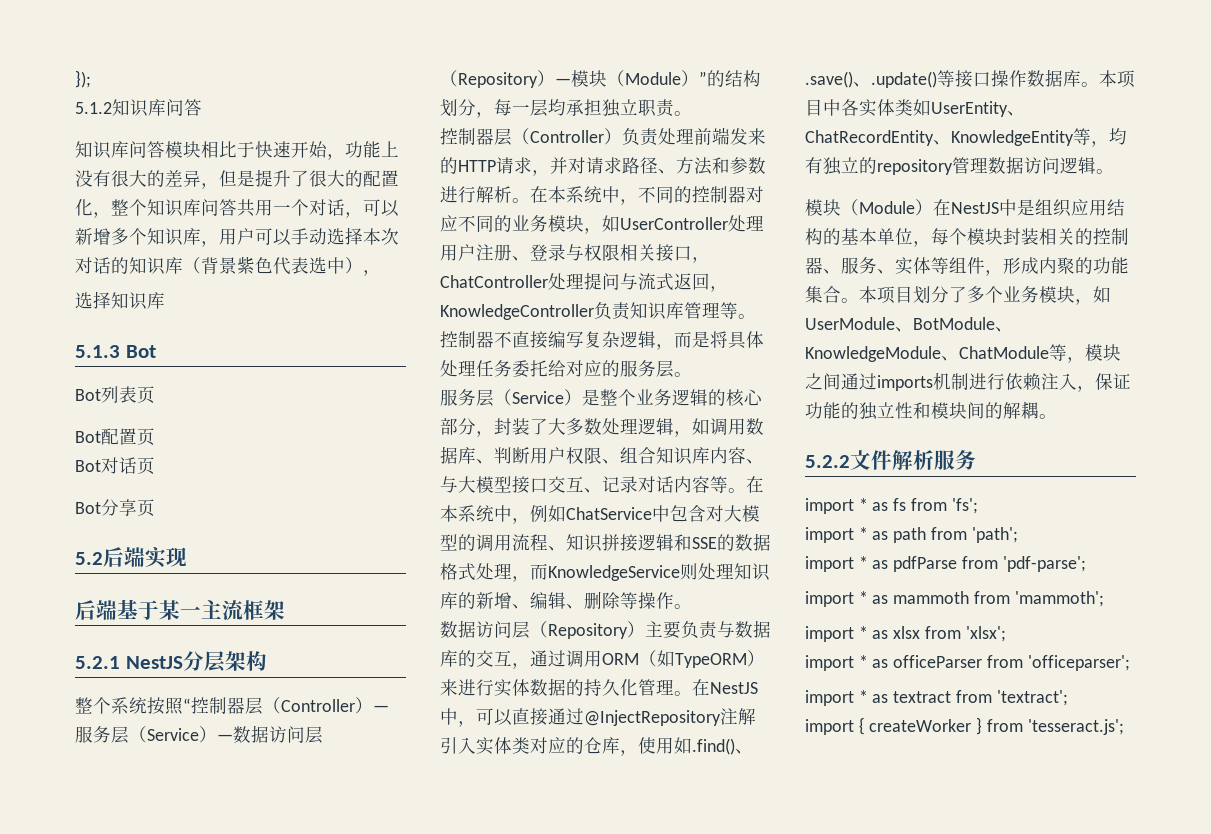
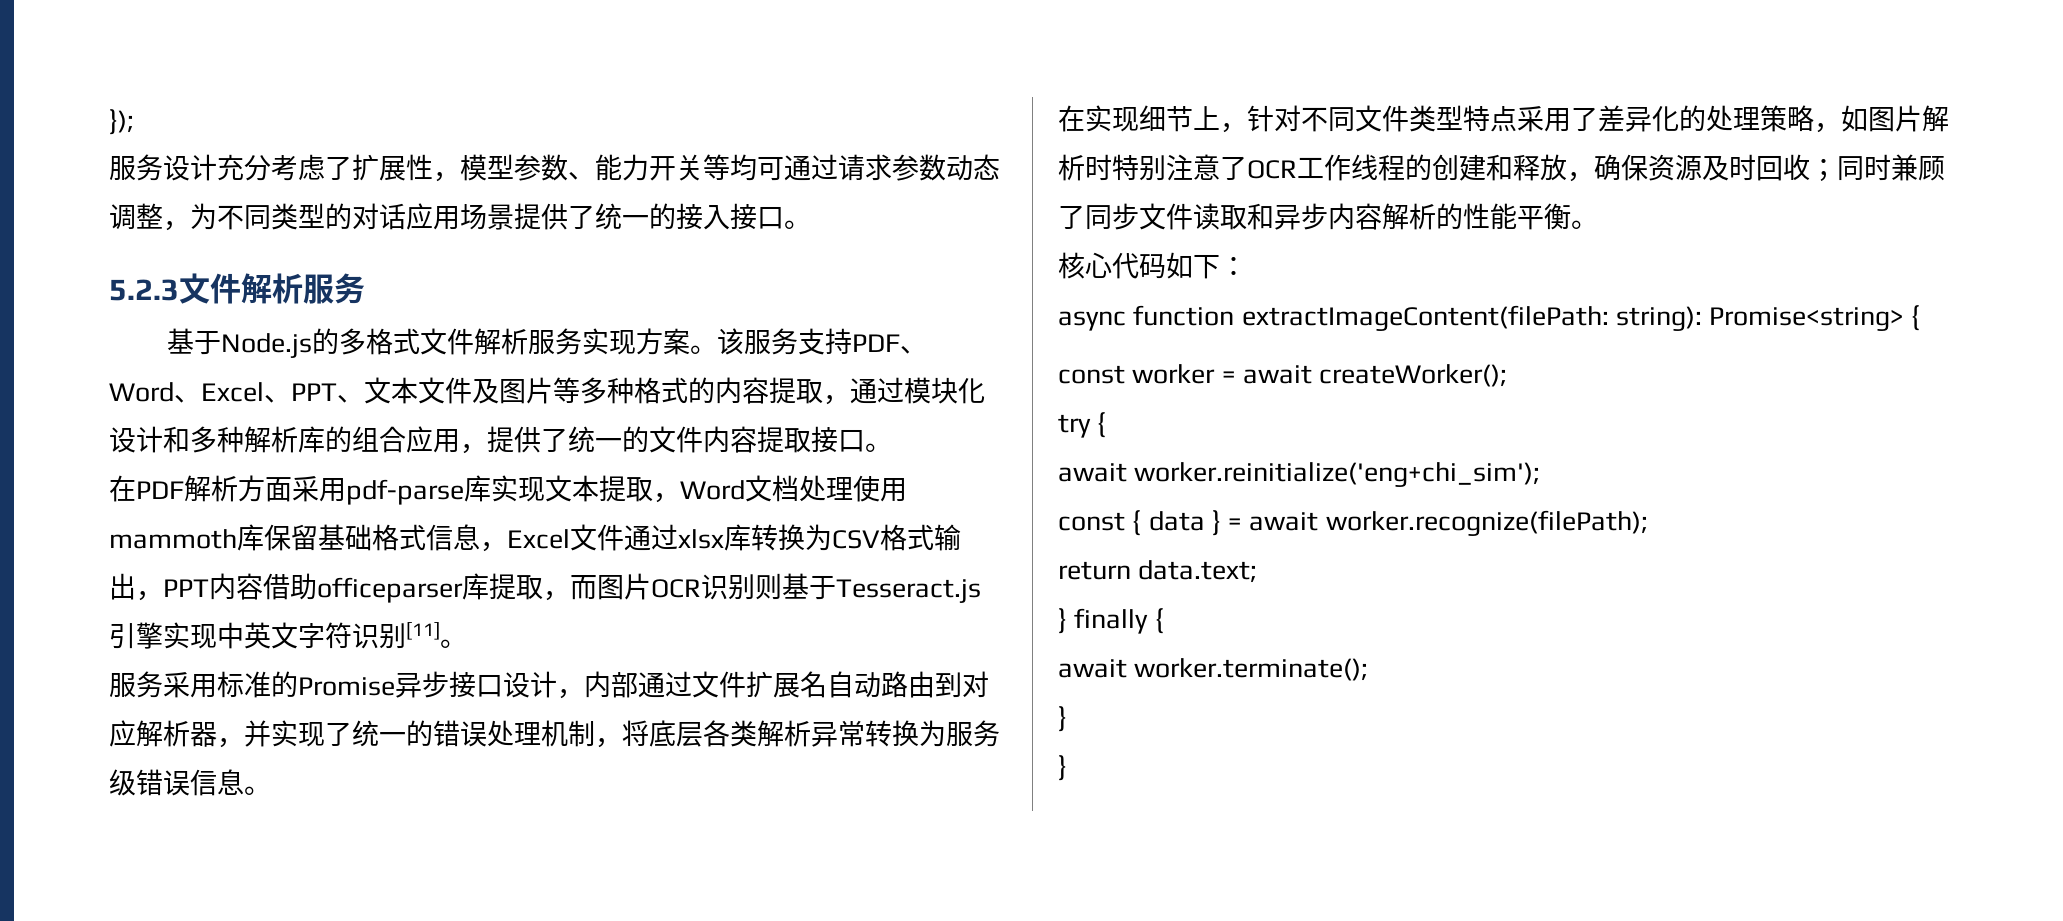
- 5.1.2知识库问答
- 知识库问答模块相比于快速开始，功能上没有很大的差异，但是提升了很大的配置化，整个知识库问答共用一个对话，可以新增多个知识库，用户可以手动选择本次对话的知识库（背景紫色代表选中），
- 选择知识库
- 5.1.3 Bot
- Bot列表页
- Bot配置页
- Bot对话页
- Bot分享页
- 5.2后端实现
- 后端基于某一主流框架
- 5.2.1 NestJS分层架构
- 整个系统按照“控制器层（Controller）—服务层（Service）—数据访问层（Repository）—模块（Module）”的结构划分，每一层均承担独立职责。
- 控制器层（Controller）负责处理前端发来的HTTP请求，并对请求路径、方法和参数进行解析。在本系统中，不同的控制器对应不同的业务模块，如UserController处理用户注册、登录与权限相关接口，ChatController处理提问与流式返回，KnowledgeController负责知识库管理等。控制器不直接编写复杂逻辑，而是将具体处理任务委托给对应的服务层。
- 服务层（Service）是整个业务逻辑的核心部分，封装了大多数处理逻辑，如调用数据库、判断用户权限、组合知识库内容、与大模型接口交互、记录对话内容等。在本系统中，例如ChatService中包含对大模型的调用流程、知识拼接逻辑和SSE的数据格式处理，而KnowledgeService则处理知识库的新增、编辑、删除等操作。
- 数据访问层（Repository）主要负责与数据库的交互，通过调用ORM（如TypeORM）来进行实体数据的持久化管理。在NestJS中，可以直接通过@InjectRepository注解引入实体类对应的仓库，使用如.find()、.save()、.update()等接口操作数据库。本项目中各实体类如UserEntity、ChatRecordEntity、KnowledgeEntity等，均有独立的repository管理数据访问逻辑。
- 模块（Module）在NestJS中是组织应用结构的基本单位，每个模块封装相关的控制器、服务、实体等组件，形成内聚的功能集合。本项目划分了多个业务模块，如UserModule、BotModule、KnowledgeModule、ChatModule等，模块之间通过imports机制进行依赖注入，保证功能的独立性和模块间的解耦。
- 5.2.2文件解析服务
- import * as fs from 'fs';
- import * as path from 'path';
- import * as pdfParse from 'pdf-parse';
- import * as mammoth from 'mammoth';
- import * as xlsx from 'xlsx';
- import * as officeParser from 'officeparser';
- import * as textract from 'textract';
- import { createWorker } from 'tesseract.js';
+ 服务设计充分考虑了扩展性，模型参数、能力开关等均可通过请求参数动态调整，为不同类型的对话应用场景提供了统一的接入接口。
+ 5.2.3文件解析服务
+ 基于Node.js的多格式文件解析服务实现方案。该服务支持PDF、Word、Excel、PPT、文本文件及图片等多种格式的内容提取，通过模块化设计和多种解析库的组合应用，提供了统一的文件内容提取接口。
+ 在PDF解析方面采用pdf-parse库实现文本提取，Word文档处理使用mammoth库保留基础格式信息，Excel文件通过xlsx库转换为CSV格式输出，PPT内容借助officeparser库提取，而图片OCR识别则基于Tesseract.js引擎实现中英文字符识别[11]。
+ 服务采用标准的Promise异步接口设计，内部通过文件扩展名自动路由到对应解析器，并实现了统一的错误处理机制，将底层各类解析异常转换为服务级错误信息。
+ 在实现细节上，针对不同文件类型特点采用了差异化的处理策略，如图片解析时特别注意了OCR工作线程的创建和释放，确保资源及时回收；同时兼顾了同步文件读取和异步内容解析的性能平衡。
+ 核心代码如下：
+ async function extractImageContent(filePath: string): Promise<string> {
+ const worker = await createWorker();
+ try {
+ await worker.reinitialize('eng+chi_sim');
+ const { data } = await worker.recognize(filePath);
+ return data.text;
+ } finally {
+ await worker.terminate();
+ }
+ }

